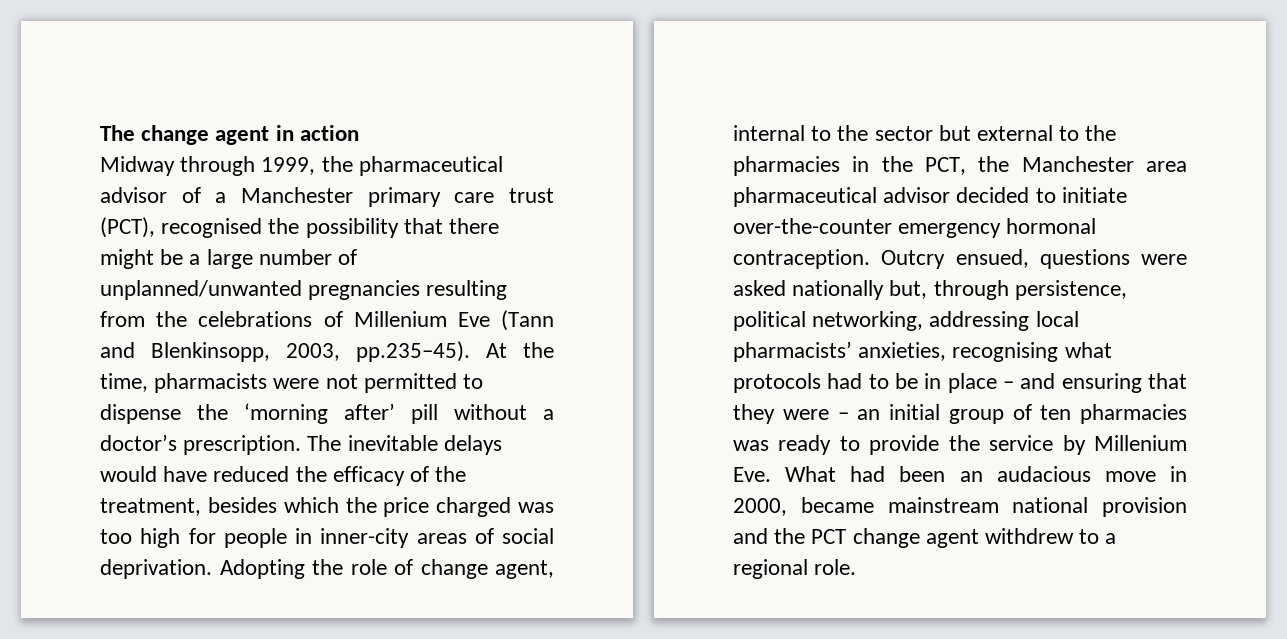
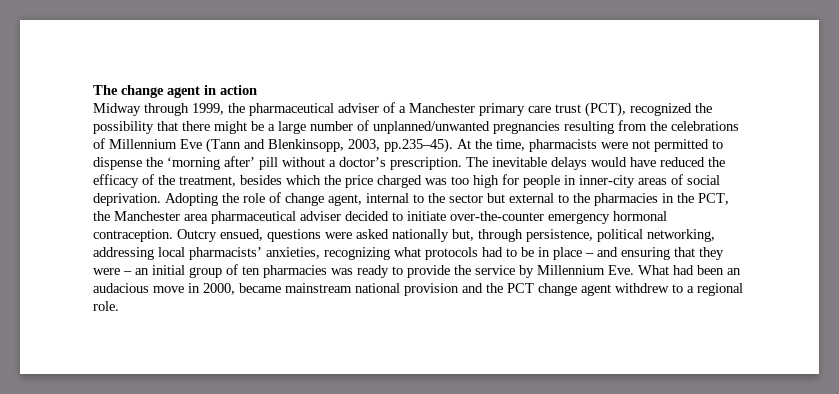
- Midway through 1999, the pharmaceutical advisor of a Manchester primary care trust (PCT), recognised the possibility that there might be a large number of unplanned/unwanted pregnancies resulting from the celebrations of Millenium Eve (Tann and Blenkinsopp, 2003, pp.235–45). At the time, pharmacists were not permitted to dispense the ‘morning after’ pill without a doctor’s prescription.
+ Midway through 1999, the pharmaceutical adviser of a Manchester primary care trust (PCT), recognized the possibility that there might be a large number of unplanned/unwanted pregnancies resulting from the celebrations of Millennium Eve (Tann and Blenkinsopp, 2003, pp.235–45). At the time, pharmacists were not permitted to dispense the ‘morning after’ pill without a doctor’s prescription.
- Adopting the role of change agent, internal to the sector but external to the pharmacies in the PCT, the Manchester area pharmaceutical advisor decided to initiate over-the-counter emergency hormonal contraception.
+ Adopting the role of change agent, internal to the sector but external to the pharmacies in the PCT, the Manchester area pharmaceutical adviser decided to initiate over-the-counter emergency hormonal contraception.
- Outcry ensued, questions were asked nationally but, through persistence, political networking, addressing local pharmacists’ anxieties, recognising what protocols had to be in place – and ensuring that they were – an initial group of ten pharmacies was ready to provide the service by Millenium Eve. What had been an audacious move in 2000, became mainstream national provision and the PCT change agent withdrew to a regional role.
+ Outcry ensued, questions were asked nationally but, through persistence, political networking, addressing local pharmacists’ anxieties, recognizing what protocols had to be in place – and ensuring that they were – an initial group of ten pharmacies was ready to provide the service by Millennium Eve. What had been an audacious move in 2000, became mainstream national provision and the PCT change agent withdrew to a regional role.

